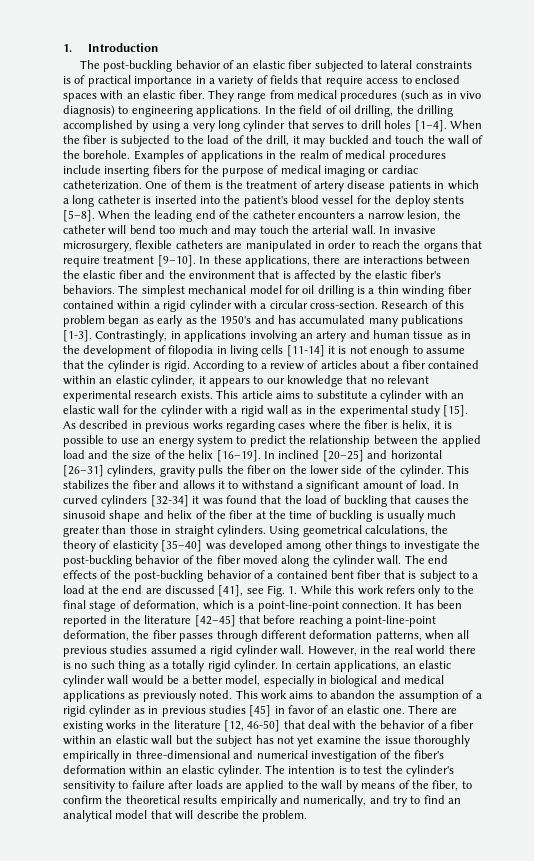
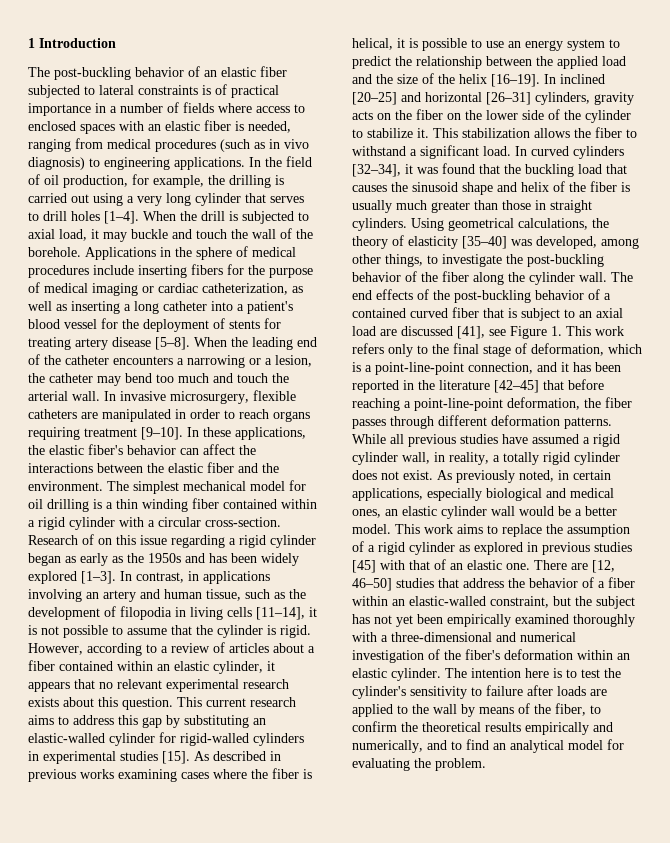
- 1. Introduction
+ 1 Introduction
- The post-buckling behavior of an elastic fiber subjected to lateral constraints is of practical importance in a variety of fields that require access to enclosed spaces with an elastic fiber. They range from medical procedures (such as in vivo diagnosis) to engineering applications.
+ The post-buckling behavior of an elastic fiber subjected to lateral constraints is of practical importance in a number of fields where access to enclosed spaces with an elastic fiber is needed, ranging from medical procedures (such as in vivo diagnosis) to engineering applications.
- In the field of oil drilling, the drilling accomplished by using a very long cylinder that serves to drill holes [1–4].
+ In the field of oil production, for example, the drilling is carried out using a very long cylinder that serves to drill holes [1–4].
- When the fiber is subjected to the load of the drill, it may buckled and touch the wall of the borehole.
+ When the drill is subjected to axial load, it may buckle and touch the wall of the borehole.
- Examples of applications in the realm of medical procedures include inserting fibers for the purpose of medical imaging or cardiac catheterization. One of them is the treatment of artery disease patients in which a long catheter is inserted into the patient's blood vessel for the deploy stents [5–8].
+ Applications in the sphere of medical procedures include inserting fibers for the purpose of medical imaging or cardiac catheterization, as well as inserting a long catheter into a patient's blood vessel for the deployment of stents for treating artery disease [5–8].
- When the leading end of the catheter encounters a narrow lesion, the catheter will bend too much and may touch the arterial wall.
+ When the leading end of the catheter encounters a narrowing or a lesion, the catheter may bend too much and touch the arterial wall.
- In invasive microsurgery, flexible catheters are manipulated in order to reach the organs that require treatment [9–10].
+ In invasive microsurgery, flexible catheters are manipulated in order to reach organs requiring treatment [9–10].
- In these applications, there are interactions between the elastic fiber and the environment that is affected by the elastic fiber's behaviors.
+ In these applications, the elastic fiber's behavior can affect the interactions between the elastic fiber and the environment.
- Research of this problem began as early as the 1950's and has accumulated many publications [1-3]. Contrastingly, in applications involving an artery and human tissue as in the development of filopodia in living cells [11-14] it is not enough to assume that the cylinder is rigid.
+ Research of on this issue regarding a rigid cylinder began as early as the 1950s and has been widely explored [1–3]. In contrast, in applications involving an artery and human tissue, such as the development of filopodia in living cells [11–14], it is not possible to assume that the cylinder is rigid.
- According to a review of articles about a fiber contained within an elastic cylinder, it appears to our knowledge that no relevant experimental research exists. This article aims to substitute a cylinder with an elastic wall for the cylinder with a rigid wall as in the experimental study [15].
+ However, according to a review of articles about a fiber contained within an elastic cylinder, it appears that no relevant experimental research exists about this question. This current research aims to address this gap by substituting an elastic-walled cylinder for rigid-walled cylinders in experimental studies [15].
- As described in previous works regarding cases where the fiber is helix, it is possible to use an energy system to predict the relationship between the applied load and the size of the helix [16–19].
+ As described in previous works examining cases where the fiber is helical, it is possible to use an energy system to predict the relationship between the applied load and the size of the helix [16–19].
- In inclined [20–25] and horizontal [26–31] cylinders, gravity pulls the fiber on the lower side of the cylinder. This stabilizes the fiber and allows it to withstand a significant amount of load.
+ In inclined [20–25] and horizontal [26–31] cylinders, gravity acts on the fiber on the lower side of the cylinder to stabilize it. This stabilization allows the fiber to withstand a significant load.
- In curved cylinders [32-34] it was found that the load of buckling that causes the sinusoid shape and helix of the fiber at the time of buckling is usually much greater than those in straight cylinders.
+ In curved cylinders [32–34], it was found that the buckling load that causes the sinusoid shape and helix of the fiber is usually much greater than those in straight cylinders.
- Using geometrical calculations, the theory of elasticity [35–40] was developed among other things to investigate the post-buckling behavior of the fiber moved along the cylinder wall.
+ Using geometrical calculations, the theory of elasticity [35–40] was developed, among other things, to investigate the post-buckling behavior of the fiber along the cylinder wall.
- The end effects of the post-buckling behavior of a contained bent fiber that is subject to a load at the end are discussed [41], see Fig. 1. While this work refers only to the final stage of deformation, which is a point-line-point connection. It has been reported in the literature [42–45] that before reaching a point-line-point deformation, the fiber passes through different deformation patterns, when all previous studies assumed a rigid cylinder wall. However, in the real world there is no such thing as a totally rigid cylinder. In certain applications, an elastic cylinder wall would be a better model, especially in biological and medical applications as previously noted.
+ The end effects of the post-buckling behavior of a contained curved fiber that is subject to an axial load are discussed [41], see Figure 1. This work refers only to the final stage of deformation, which is a point-line-point connection, and it has been reported in the literature [42–45] that before reaching a point-line-point deformation, the fiber passes through different deformation patterns. While all previous studies have assumed a rigid cylinder wall, in reality, a totally rigid cylinder does not exist. As previously noted, in certain applications, especially biological and medical ones, an elastic cylinder wall would be a better model.
- This work aims to abandon the assumption of a rigid cylinder as in previous studies [45] in favor of an elastic one.
+ This work aims to replace the assumption of a rigid cylinder as explored in previous studies [45] with that of an elastic one.
- There are existing works in the literature [12, 46-50] that deal with the behavior of a fiber within an elastic wall but the subject has not yet examine the issue thoroughly empirically in three-dimensional and numerical investigation of the fiber's deformation within an elastic cylinder.
+ There are [12, 46–50] studies that address the behavior of a fiber within an elastic-walled constraint, but the subject has not yet been empirically examined thoroughly with a three-dimensional and numerical investigation of the fiber's deformation within an elastic cylinder.
- The intention is to test the cylinder's sensitivity to failure after loads are applied to the wall by means of the fiber, to confirm the theoretical results empirically and numerically, and try to find an analytical model that will describe the problem.
+ The intention here is to test the cylinder's sensitivity to failure after loads are applied to the wall by means of the fiber, to confirm the theoretical results empirically and numerically, and to find an analytical model for evaluating the problem.

